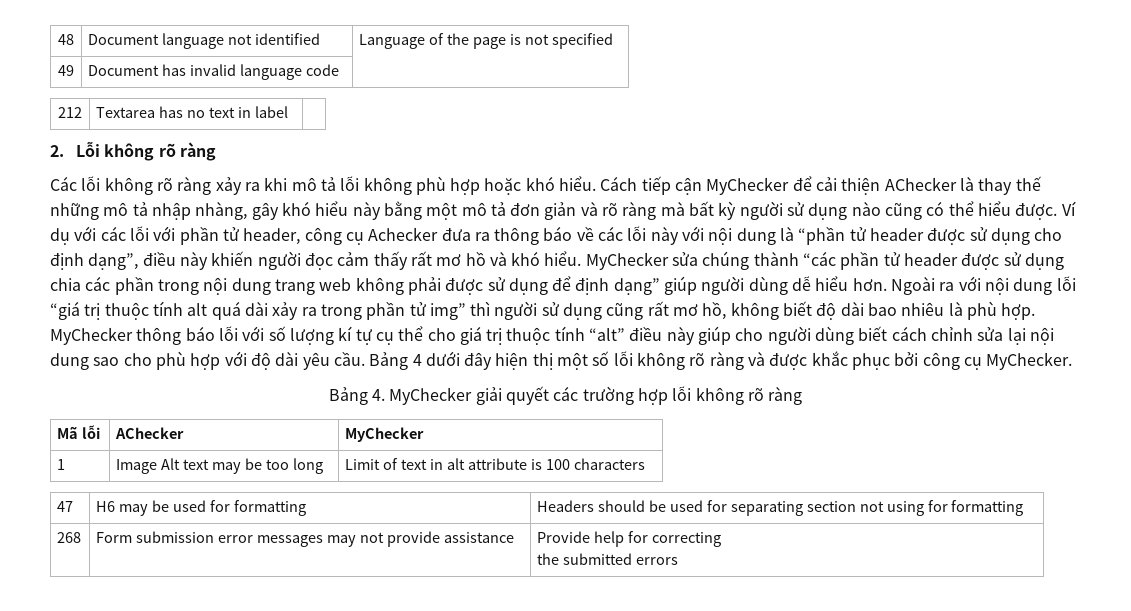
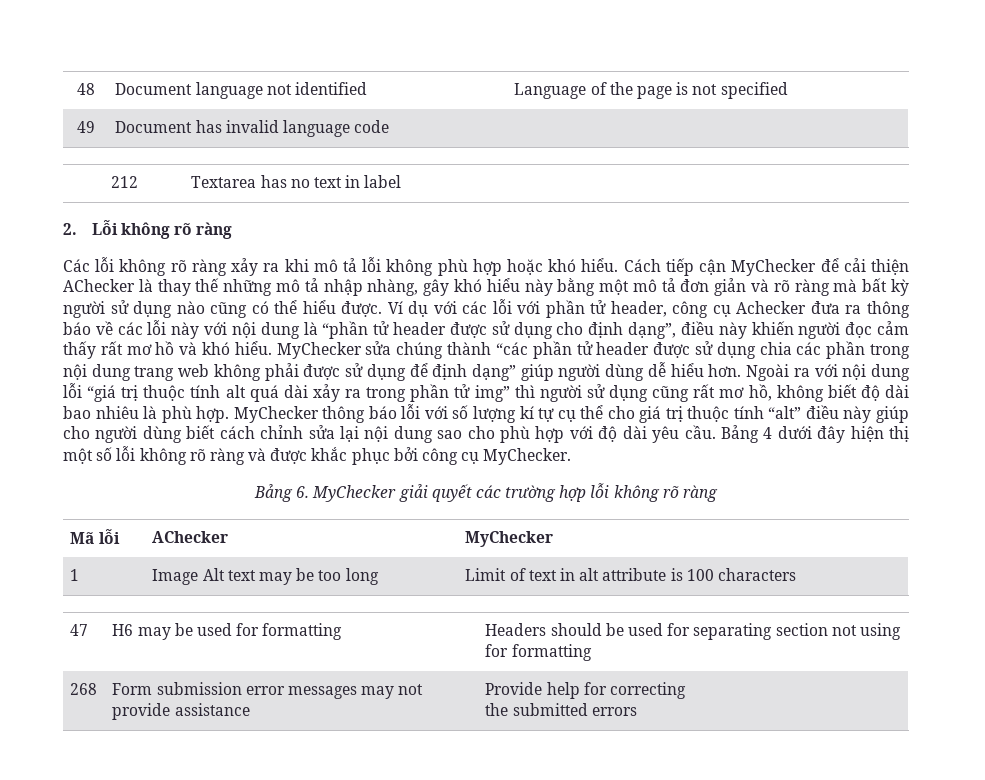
- Bảng 4. MyChecker giải quyết các trường hợp lỗi không rõ ràng
+ Bảng 6. MyChecker giải quyết các trường hợp lỗi không rõ ràng

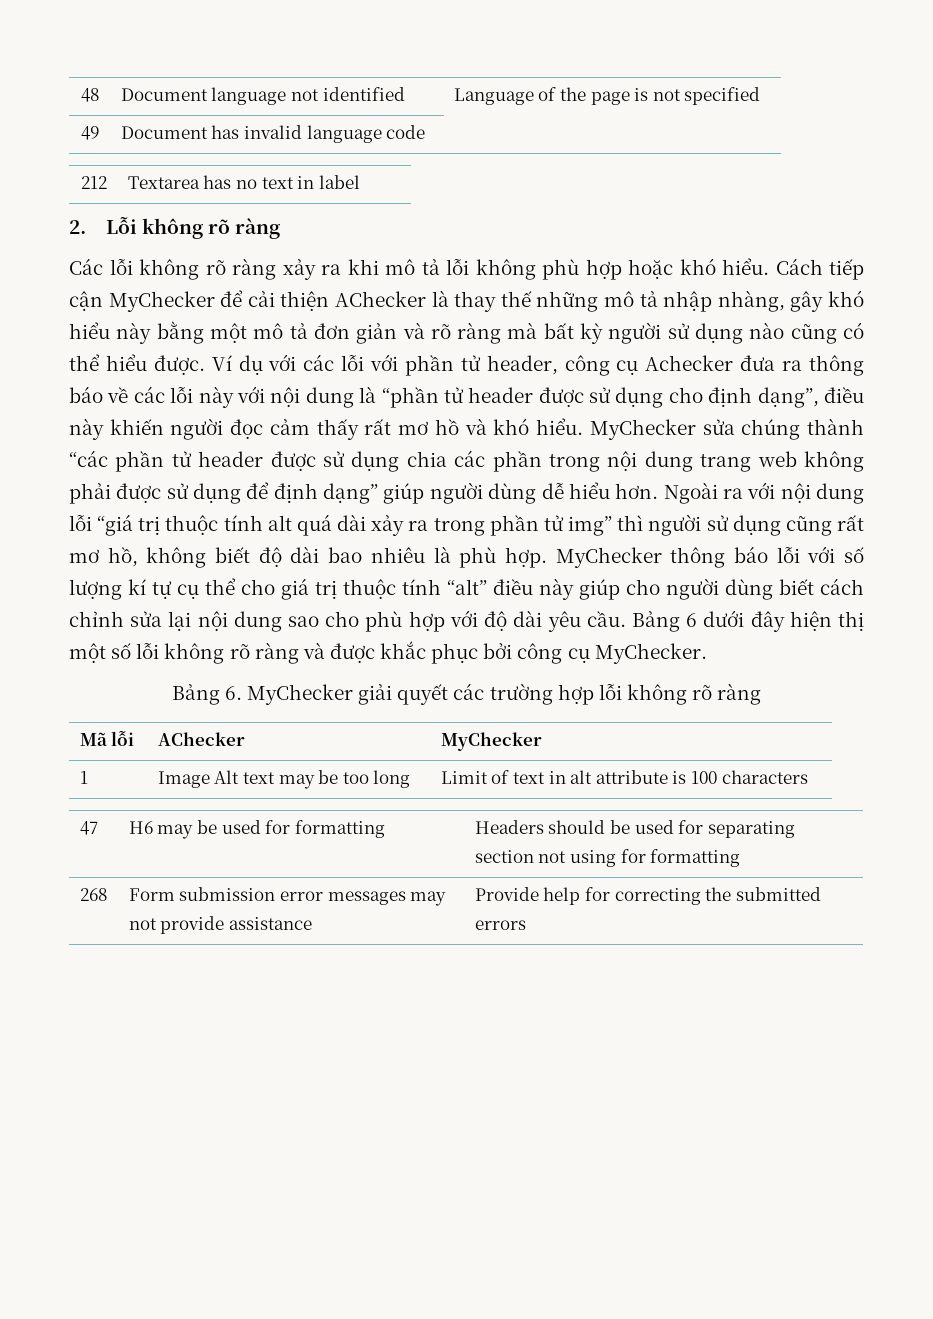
- Bảng 4 dưới đây hiện thị một số lỗi không rõ ràng và được khắc phục bởi công cụ MyChecker.
+ Bảng 6 dưới đây hiện thị một số lỗi không rõ ràng và được khắc phục bởi công cụ MyChecker.
- 268 | Form submission error messages may not provide assistance | Provide help for correcting
- the submitted errors
+ 268 | Form submission error messages may not provide assistance | Provide help for correcting the submitted errors

